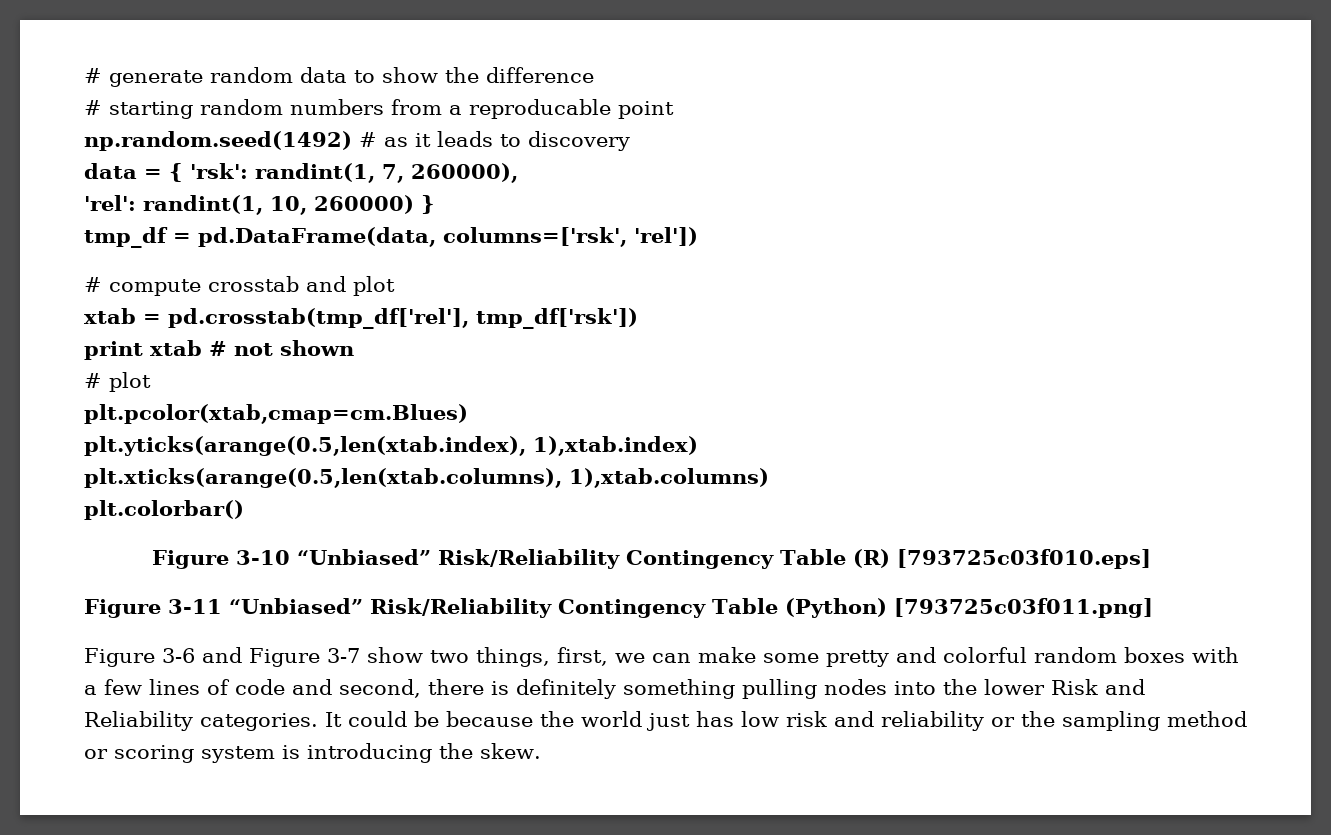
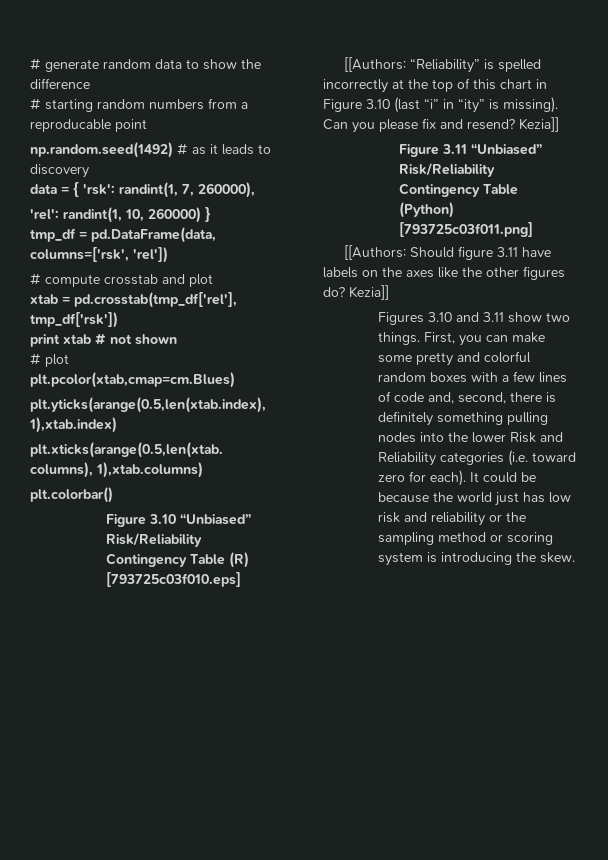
- Figure 3-10 “Unbiased” Risk/Reliability Contingency Table (R) [793725c03f010.eps]
+ Figure 3.10 “Unbiased” Risk/Reliability Contingency Table (R) [793725c03f010.eps]
- Figure 3-11 “Unbiased” Risk/Reliability Contingency Table (Python) [793725c03f011.png]
+ [[Authors: “Reliability” is spelled incorrectly at the top of this chart in Figure 3.10 (last “i” in “ity” is missing). Can you please fix and resend? Kezia]]
+ Figure 3.11 “Unbiased” Risk/Reliability Contingency Table (Python) [793725c03f011.png]
- Figure 3-6 and Figure 3-7 show two things, first, we can make some pretty and colorful random boxes with a few lines of code and second, there is definitely something pulling nodes into the lower Risk and Reliability categories.
+ [[Authors: Should figure 3.11 have labels on the axes like the other figures do? Kezia]]
+ Figures 3.10 and 3.11 show two things. First, you can make some pretty and colorful random boxes with a few lines of code and, second, there is definitely something pulling nodes into the lower Risk and Reliability categories (i.e. toward zero for each).

